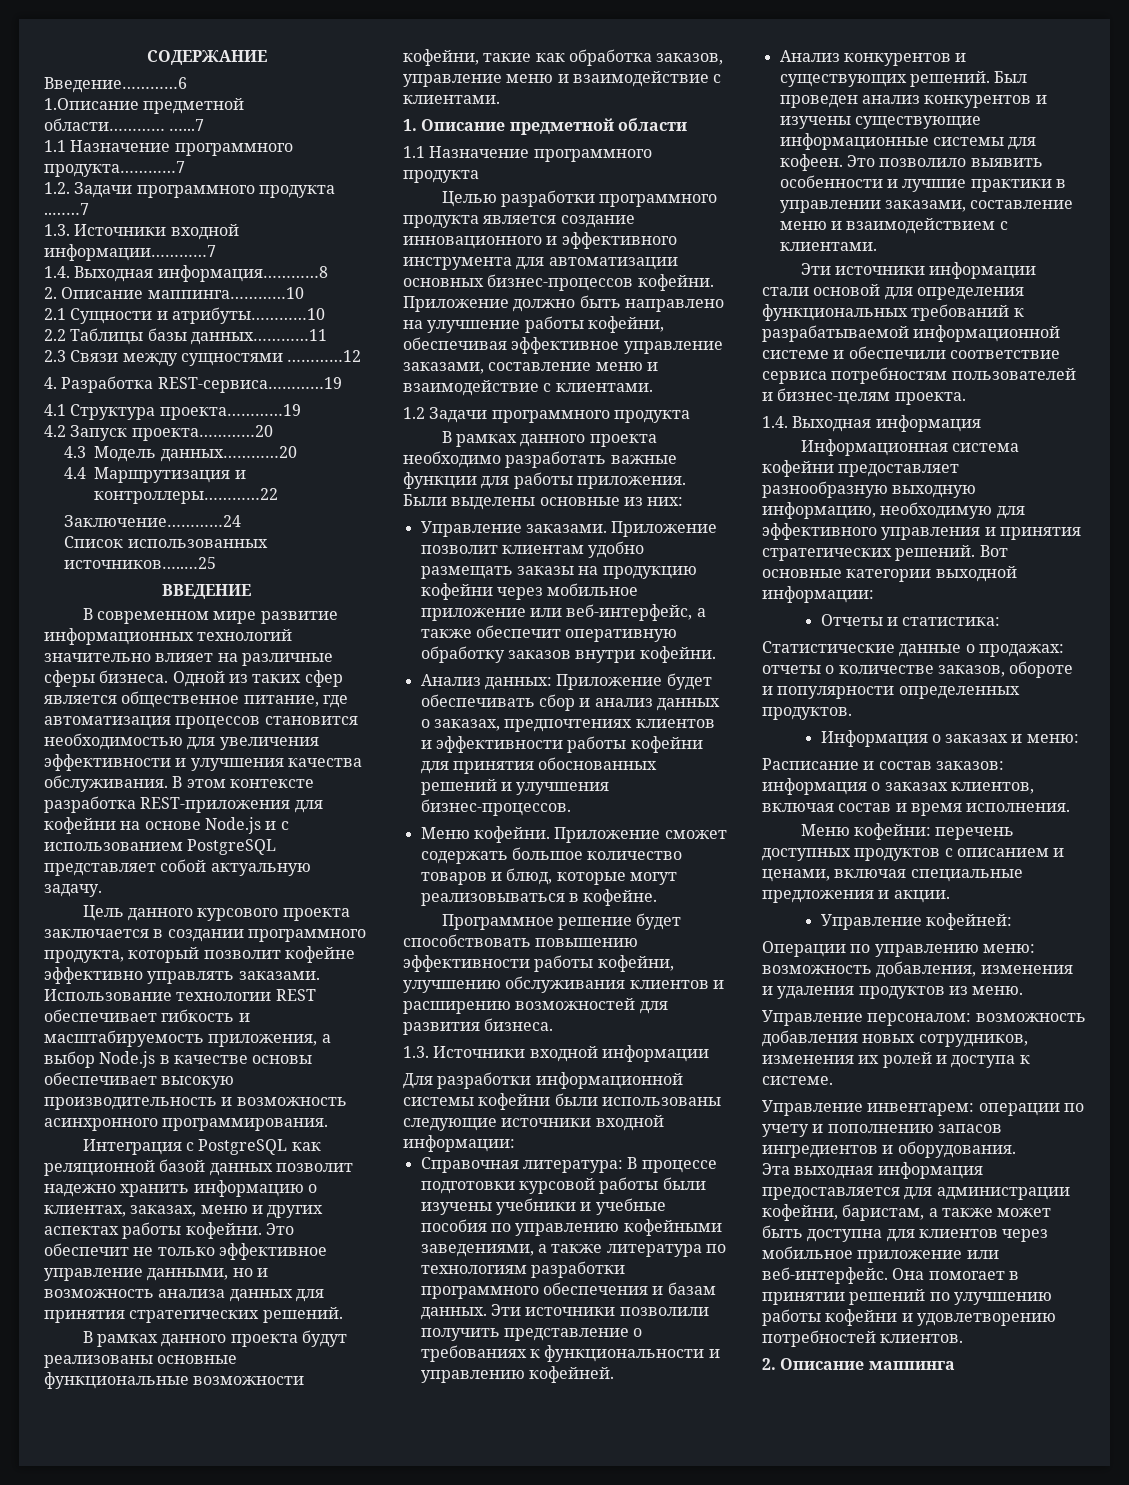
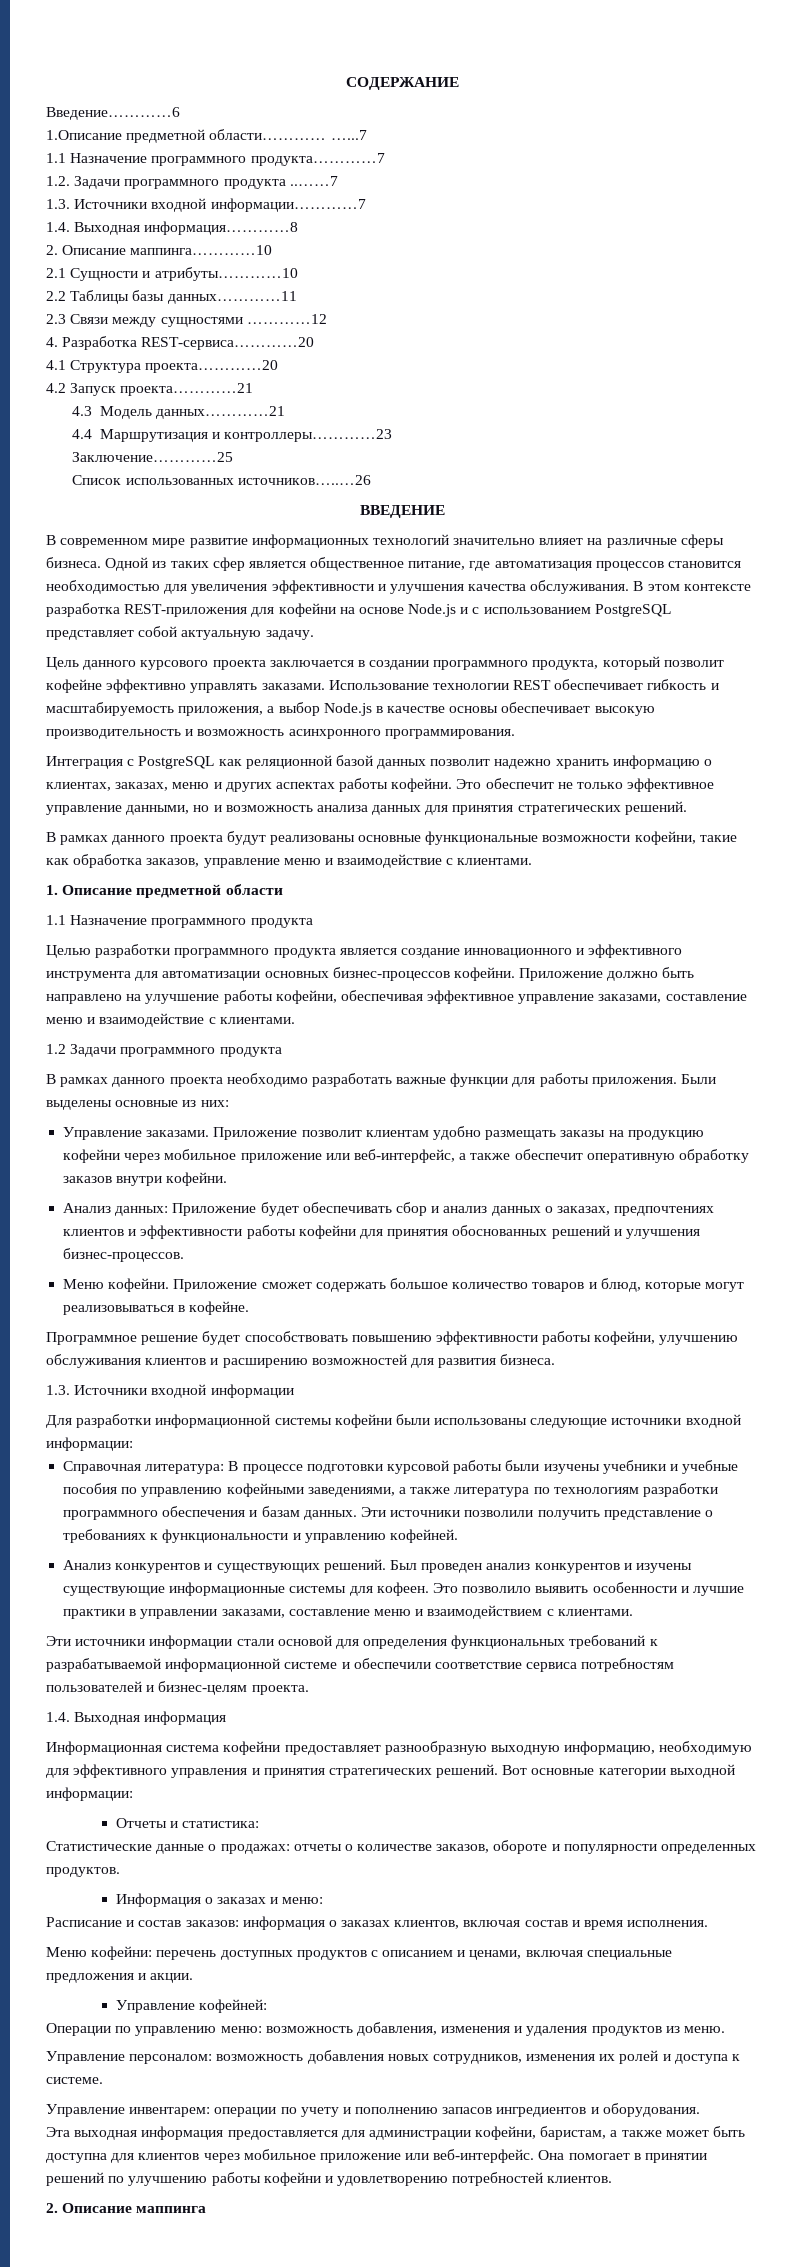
- 4. Разработка REST-сервиса…………19
+ 4. Разработка REST-сервиса…………20
- 4.1 Структура проекта…………19
+ 4.1 Структура проекта…………20
- 4.2 Запуск проекта…………20
+ 4.2 Запуск проекта…………21
- 4.3 Модель данных…………20
+ 4.3 Модель данных…………21
- 4.4 Маршрутизация и контроллеры…………22
- Заключение…………24
+ 4.4 Маршрутизация и контроллеры…………23
+ Заключение…………25
- Список использованных источников…..…25
+ Список использованных источников…..…26

